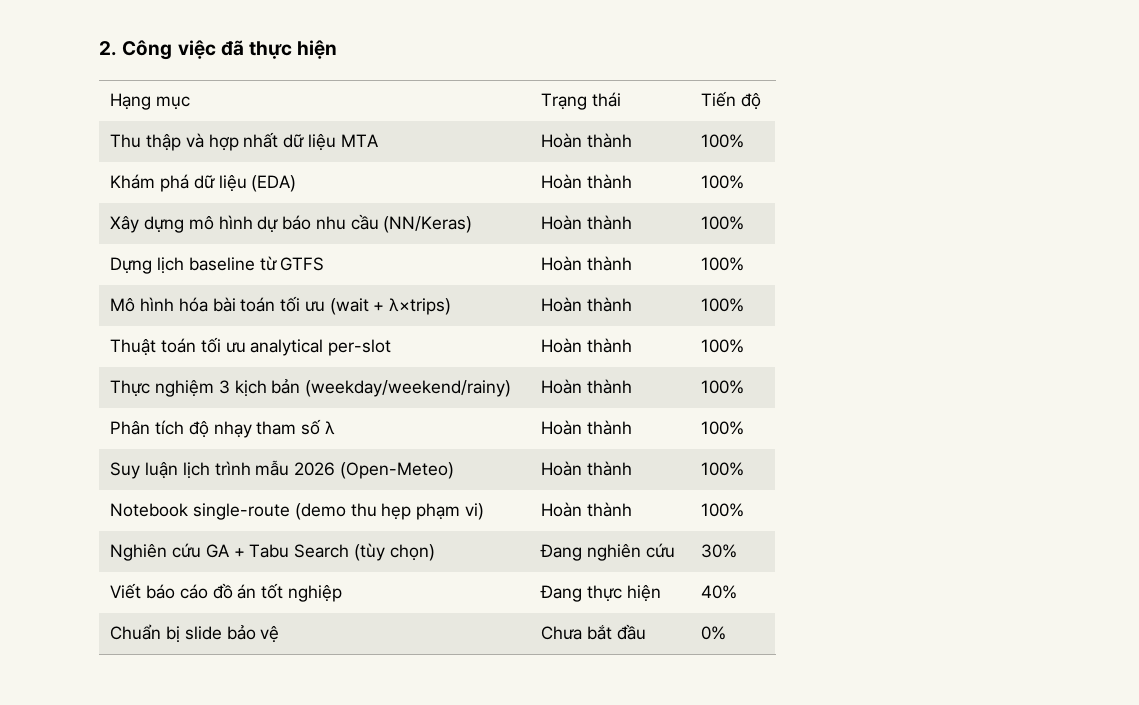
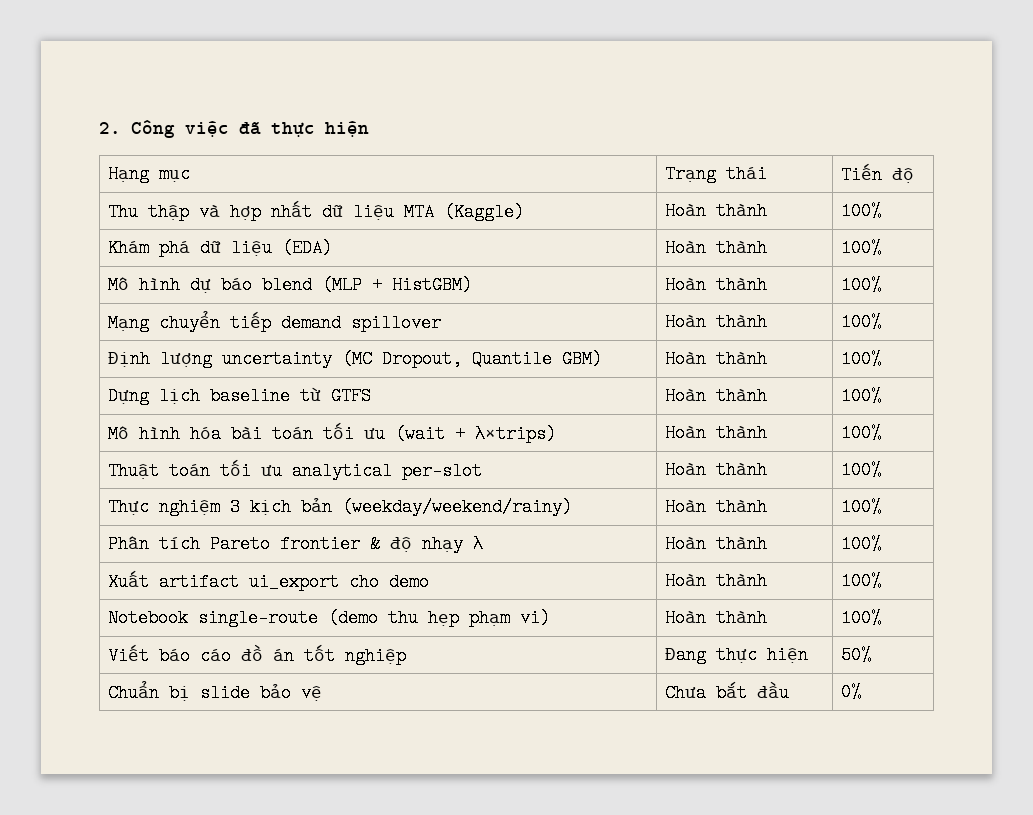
- Thu thập và hợp nhất dữ liệu MTA | Hoàn thành | 100%
+ Thu thập và hợp nhất dữ liệu MTA (Kaggle) | Hoàn thành | 100%
- Xây dựng mô hình dự báo nhu cầu (NN/Keras) | Hoàn thành | 100%
+ Mô hình dự báo blend (MLP + HistGBM) | Hoàn thành | 100%
+ Mạng chuyển tiếp demand spillover | Hoàn thành | 100%
+ Định lượng uncertainty (MC Dropout, Quantile GBM) | Hoàn thành | 100%
- Phân tích độ nhạy tham số λ | Hoàn thành | 100%
+ Phân tích Pareto frontier & độ nhạy λ | Hoàn thành | 100%
- Suy luận lịch trình mẫu 2026 (Open-Meteo) | Hoàn thành | 100%
+ Xuất artifact ui_export cho demo | Hoàn thành | 100%
- Nghiên cứu GA + Tabu Search (tùy chọn) | Đang nghiên cứu | 30%
- Viết báo cáo đồ án tốt nghiệp | Đang thực hiện | 40%
+ Viết báo cáo đồ án tốt nghiệp | Đang thực hiện | 50%

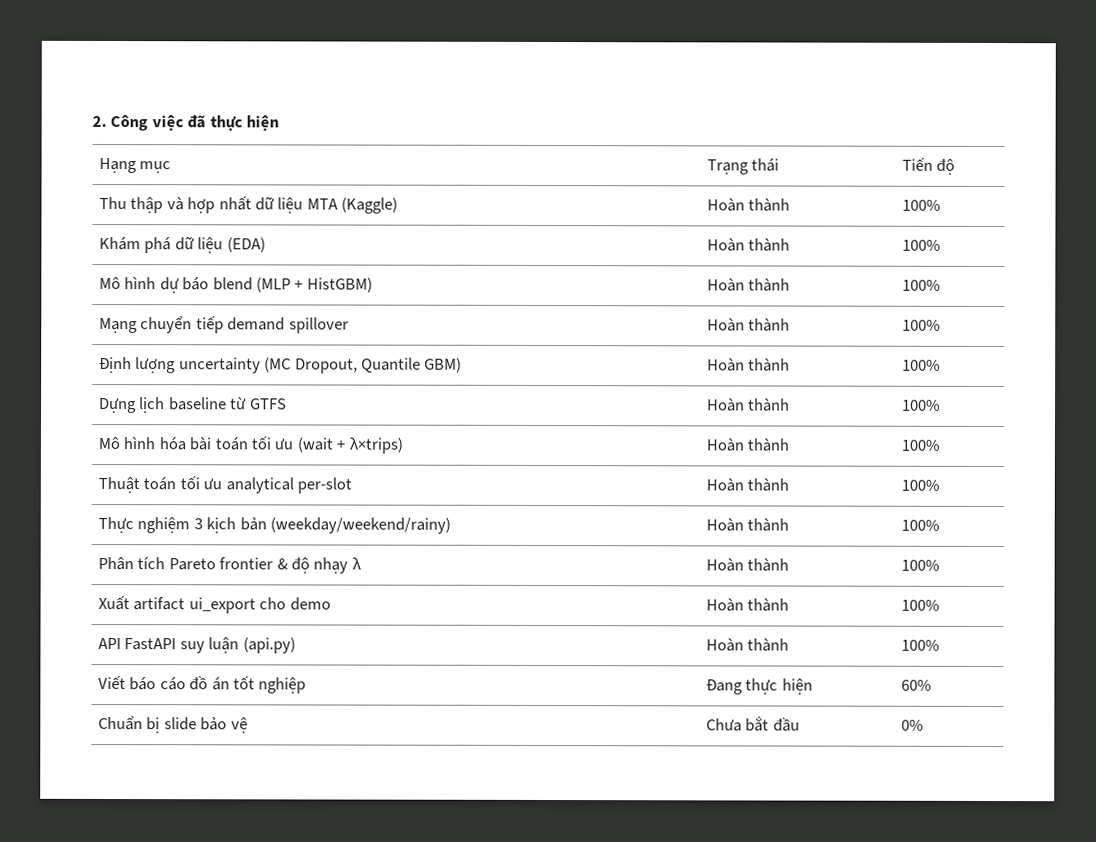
- Notebook single-route (demo thu hẹp phạm vi) | Hoàn thành | 100%
+ API FastAPI suy luận (api.py) | Hoàn thành | 100%
- Viết báo cáo đồ án tốt nghiệp | Đang thực hiện | 50%
+ Viết báo cáo đồ án tốt nghiệp | Đang thực hiện | 60%

